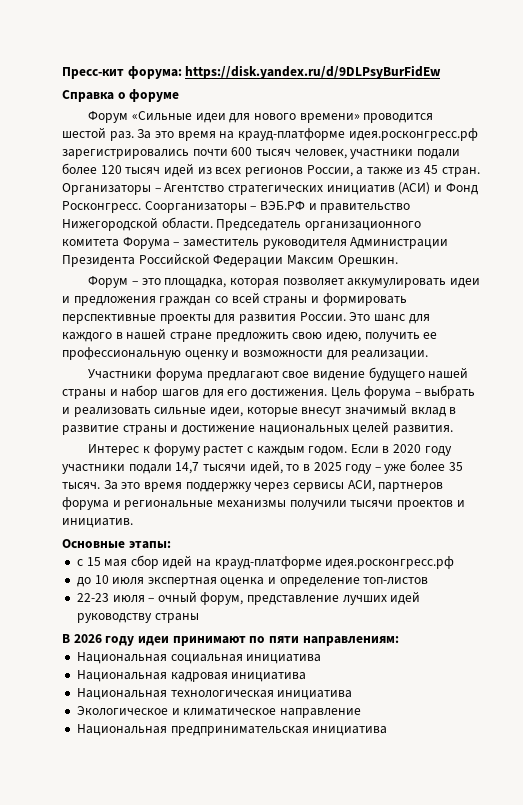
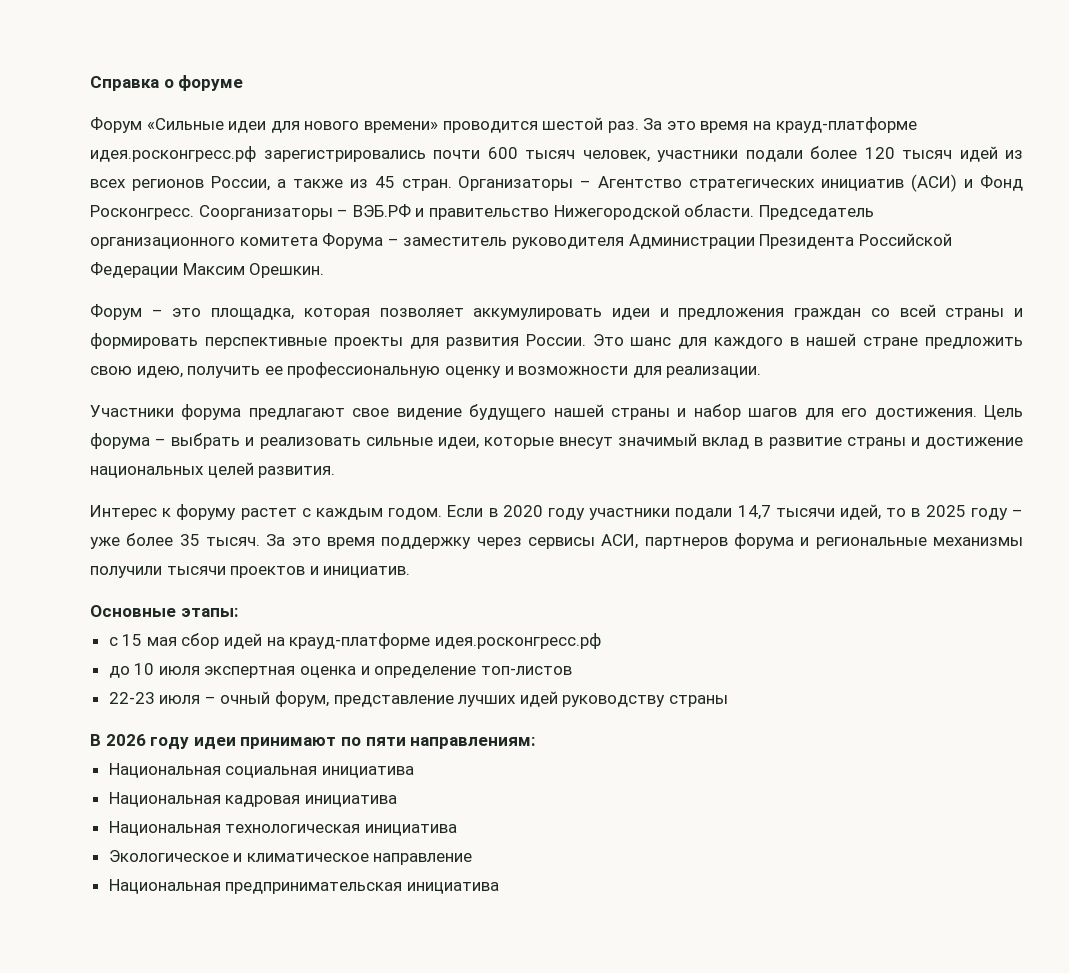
- Пресс-кит форума: https://disk.yandex.ru/d/9DLPsyBurFidEw

